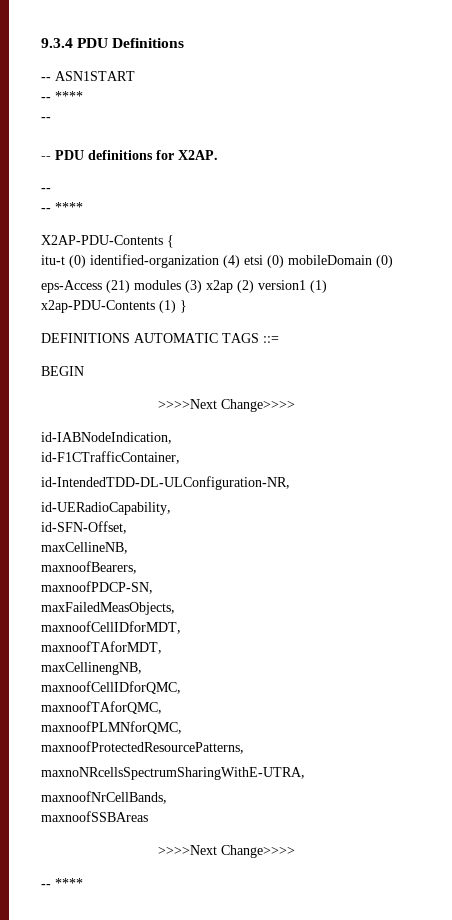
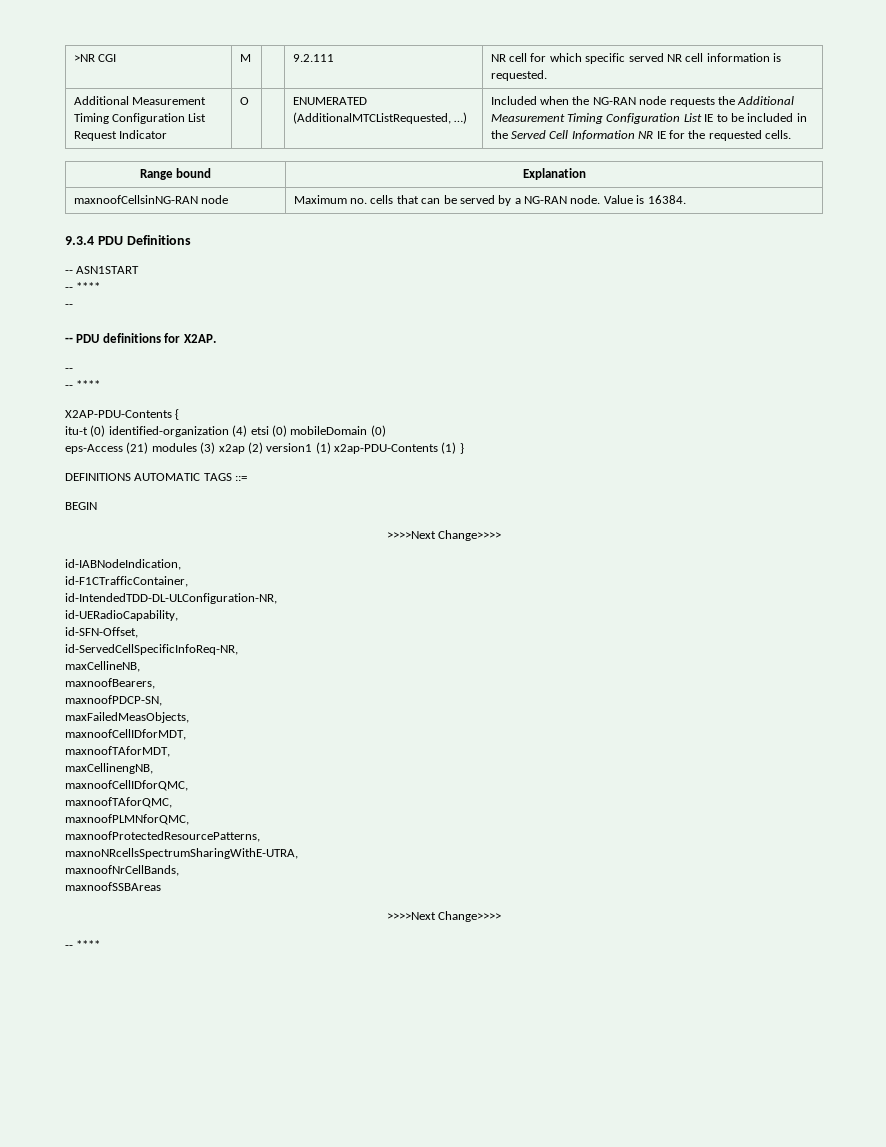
+ >NR CGI | M | | 9.2.111 | NR cell for which specific served NR cell information is requested.
+ Additional Measurement Timing Configuration List Request Indicator | O | | ENUMERATED (AdditionalMTCListRequested, …) | Included when the NG-RAN node requests the Additional Measurement Timing Configuration List IE to be included in the Served Cell Information NR IE for the requested cells.
+ Range bound | Explanation
+ maxnoofCellsinNG-RAN node | Maximum no. cells that can be served by a NG-RAN node. Value is 16384.
+ id-ServedCellSpecificInfoReq-NR,

